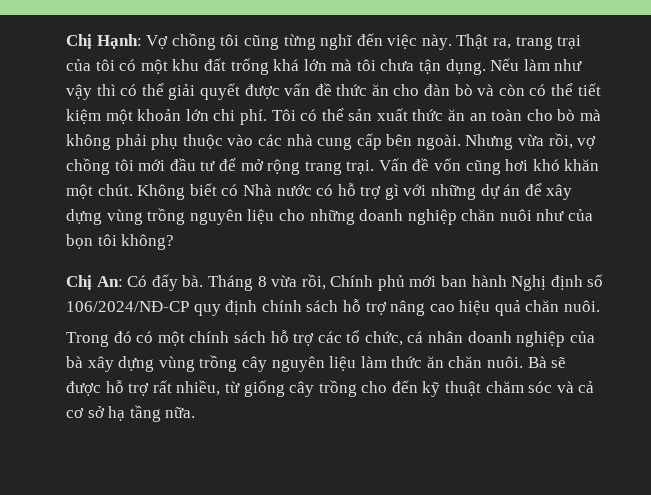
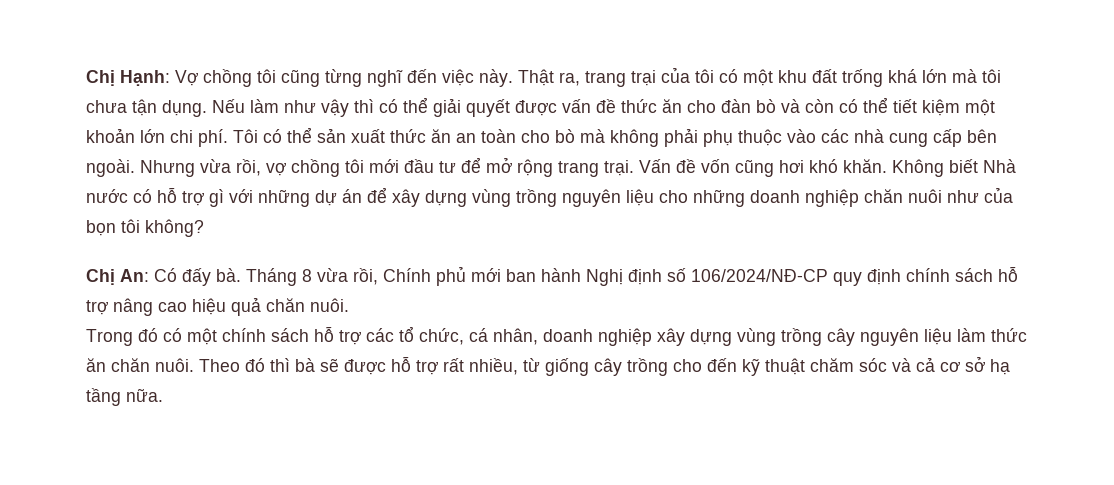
- Vấn đề vốn cũng hơi khó khăn một chút.
+ Vấn đề vốn cũng hơi khó khăn.
- Không biết có Nhà nước có hỗ trợ gì với những dự án để xây dựng vùng trồng nguyên liệu cho những doanh nghiệp chăn nuôi như của bọn tôi không?
+ Không biết Nhà nước có hỗ trợ gì với những dự án để xây dựng vùng trồng nguyên liệu cho những doanh nghiệp chăn nuôi như của bọn tôi không?
- Trong đó có một chính sách hỗ trợ các tổ chức, cá nhân doanh nghiệp của bà xây dựng vùng trồng cây nguyên liệu làm thức ăn chăn nuôi.
+ Trong đó có một chính sách hỗ trợ các tổ chức, cá nhân, doanh nghiệp xây dựng vùng trồng cây nguyên liệu làm thức ăn chăn nuôi.
- Bà sẽ được hỗ trợ rất nhiều, từ giống cây trồng cho đến kỹ thuật chăm sóc và cả cơ sở hạ tầng nữa.
+ Theo đó thì bà sẽ được hỗ trợ rất nhiều, từ giống cây trồng cho đến kỹ thuật chăm sóc và cả cơ sở hạ tầng nữa.

